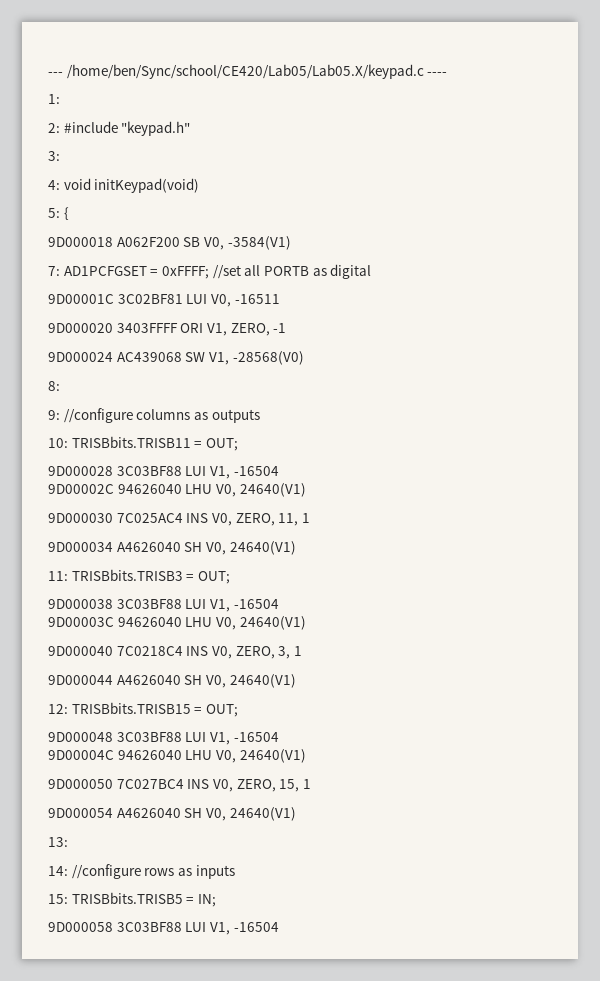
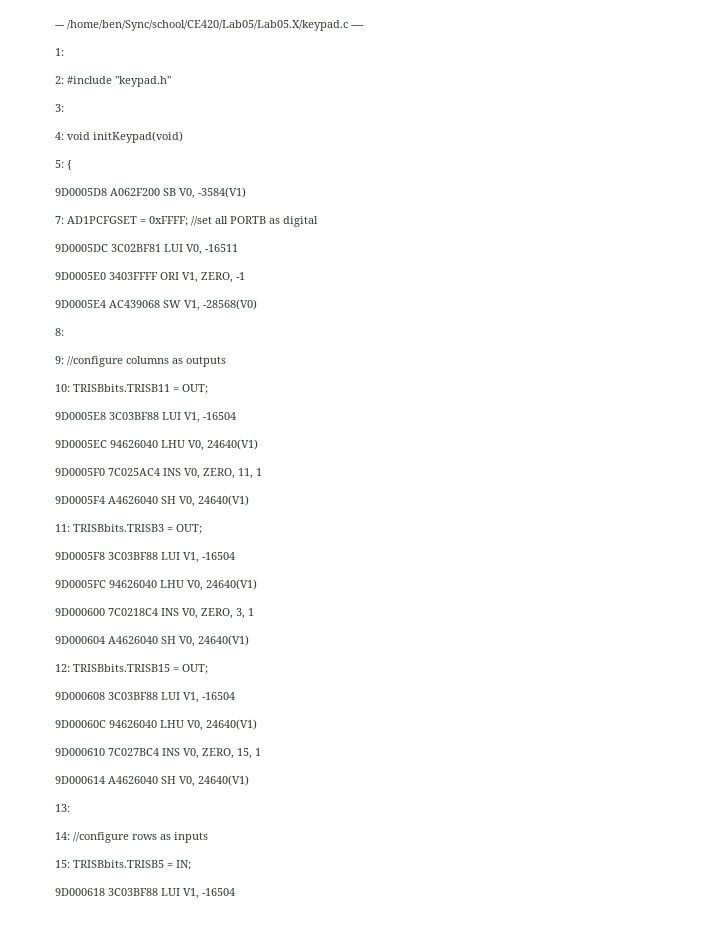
- 9D000018 A062F200 SB V0, -3584(V1)
+ 9D0005D8 A062F200 SB V0, -3584(V1)
- 9D00001C 3C02BF81 LUI V0, -16511
+ 9D0005DC 3C02BF81 LUI V0, -16511
- 9D000020 3403FFFF ORI V1, ZERO, -1
+ 9D0005E0 3403FFFF ORI V1, ZERO, -1
- 9D000024 AC439068 SW V1, -28568(V0)
+ 9D0005E4 AC439068 SW V1, -28568(V0)
- 9D000028 3C03BF88 LUI V1, -16504
- 9D00002C 94626040 LHU V0, 24640(V1)
- 9D000030 7C025AC4 INS V0, ZERO, 11, 1
+ 9D0005E8 3C03BF88 LUI V1, -16504
+ 9D0005EC 94626040 LHU V0, 24640(V1)
+ 9D0005F0 7C025AC4 INS V0, ZERO, 11, 1
- 9D000034 A4626040 SH V0, 24640(V1)
+ 9D0005F4 A4626040 SH V0, 24640(V1)
- 9D000038 3C03BF88 LUI V1, -16504
- 9D00003C 94626040 LHU V0, 24640(V1)
- 9D000040 7C0218C4 INS V0, ZERO, 3, 1
+ 9D0005F8 3C03BF88 LUI V1, -16504
+ 9D0005FC 94626040 LHU V0, 24640(V1)
+ 9D000600 7C0218C4 INS V0, ZERO, 3, 1
- 9D000044 A4626040 SH V0, 24640(V1)
+ 9D000604 A4626040 SH V0, 24640(V1)
- 9D000048 3C03BF88 LUI V1, -16504
- 9D00004C 94626040 LHU V0, 24640(V1)
- 9D000050 7C027BC4 INS V0, ZERO, 15, 1
+ 9D000608 3C03BF88 LUI V1, -16504
+ 9D00060C 94626040 LHU V0, 24640(V1)
+ 9D000610 7C027BC4 INS V0, ZERO, 15, 1
- 9D000054 A4626040 SH V0, 24640(V1)
+ 9D000614 A4626040 SH V0, 24640(V1)
- 9D000058 3C03BF88 LUI V1, -16504
+ 9D000618 3C03BF88 LUI V1, -16504

